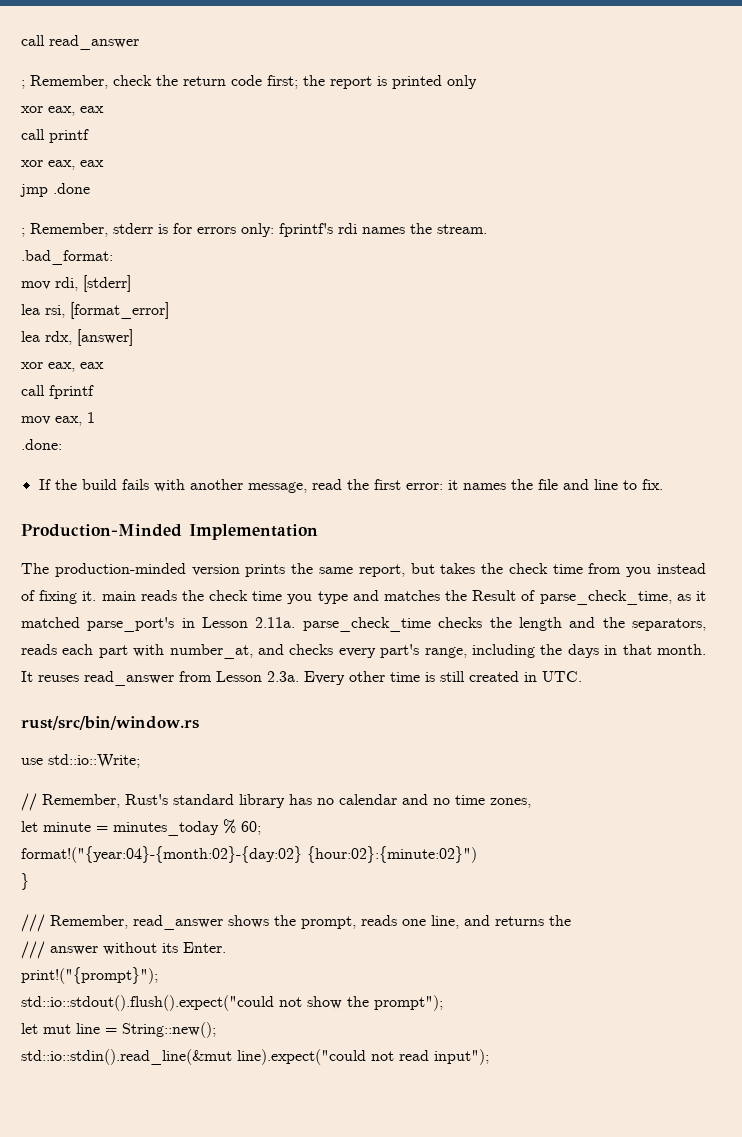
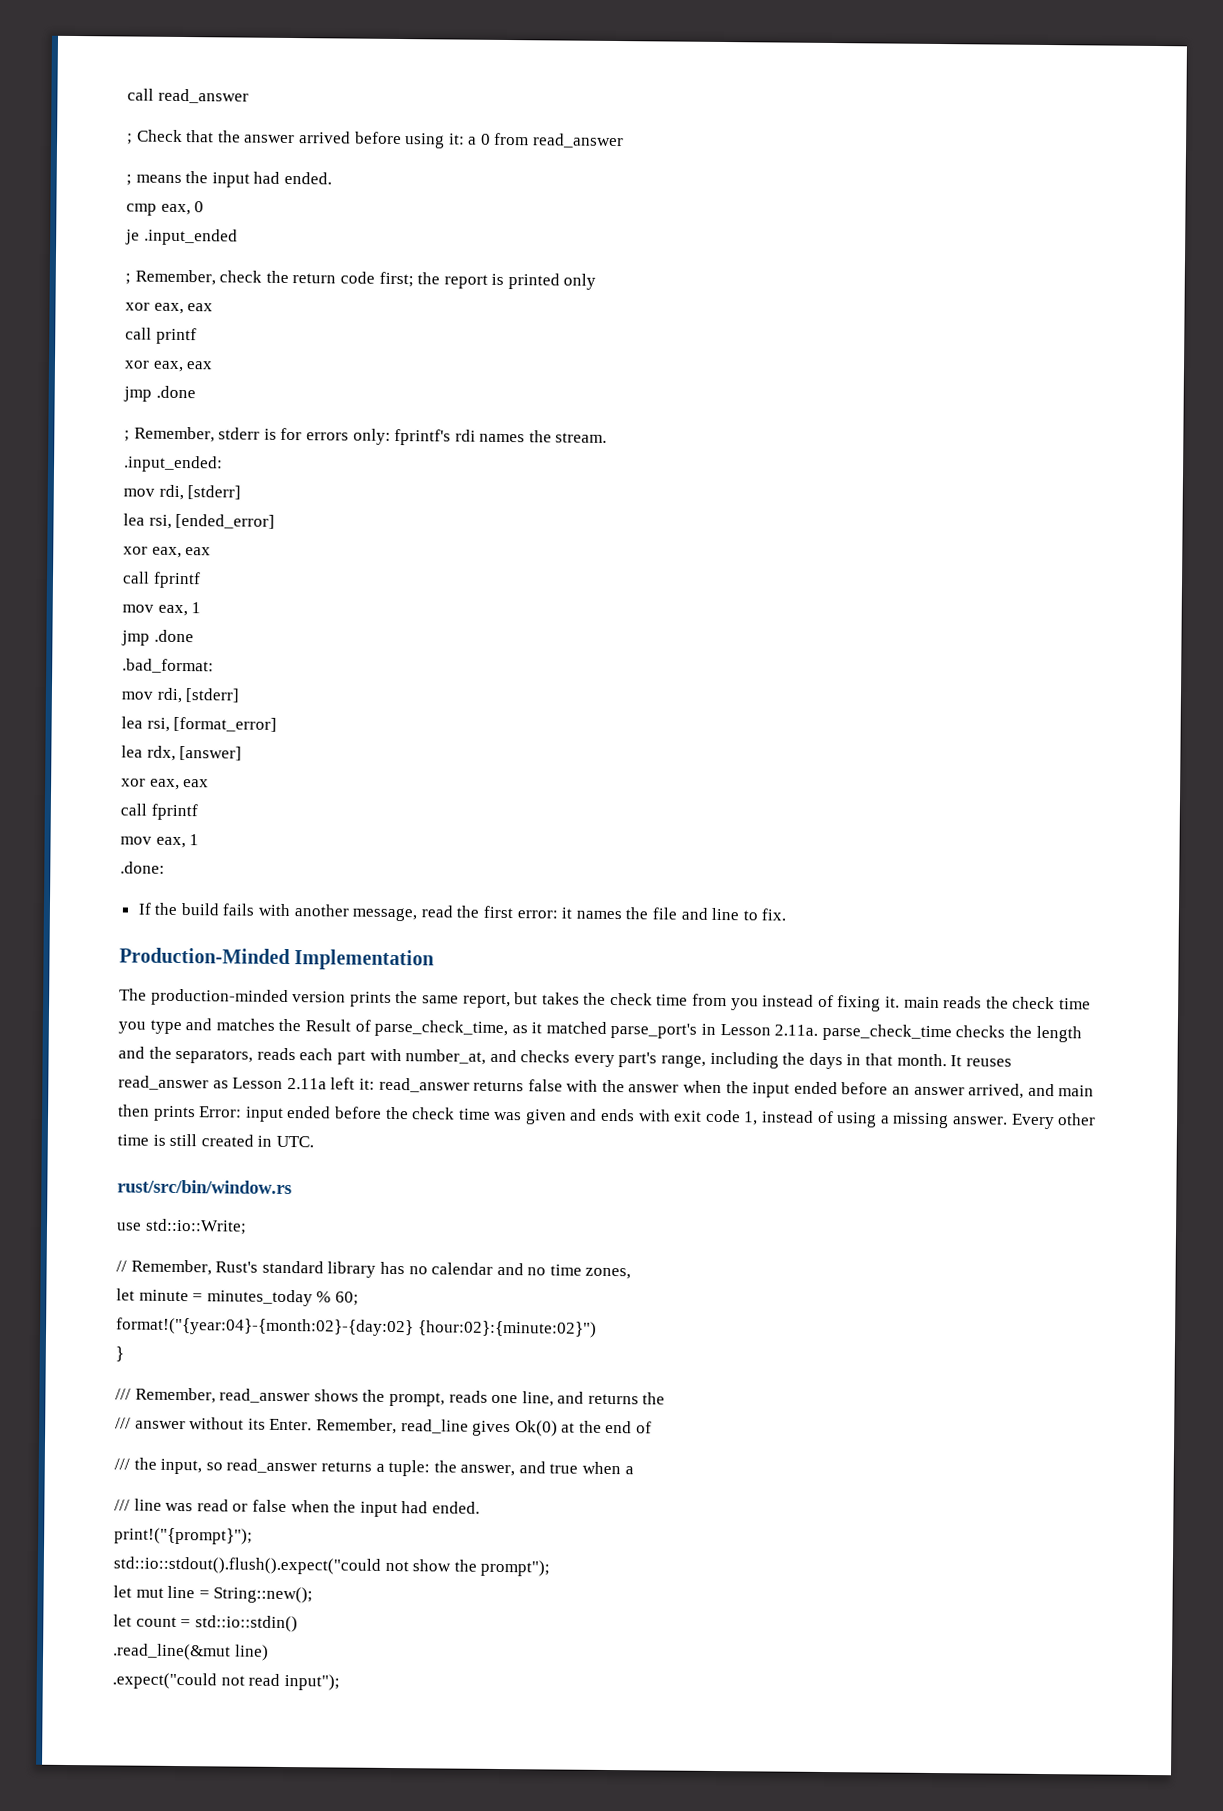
+ ; Check that the answer arrived before using it: a 0 from read_answer
+ ; means the input had ended.
+ cmp eax, 0
+ je .input_ended
+ .input_ended:
+ mov rdi, [stderr]
+ lea rsi, [ended_error]
+ xor eax, eax
+ call fprintf
+ mov eax, 1
+ jmp .done
- It reuses read_answer from Lesson 2.3a. Every other time is still created in UTC.
+ It reuses read_answer as Lesson 2.11a left it: read_answer returns false with the answer when the input ended before an answer arrived, and main then prints Error: input ended before the check time was given and ends with exit code 1, instead of using a missing answer. Every other time is still created in UTC.
+ Remember, read_line gives Ok(0) at the end of
+ /// the input, so read_answer returns a tuple: the answer, and true when a
+ /// line was read or false when the input had ended.
- std::io::stdin().read_line(&mut line).expect("could not read input");
+ let count = std::io::stdin()
+ .read_line(&mut line)
+ .expect("could not read input");

